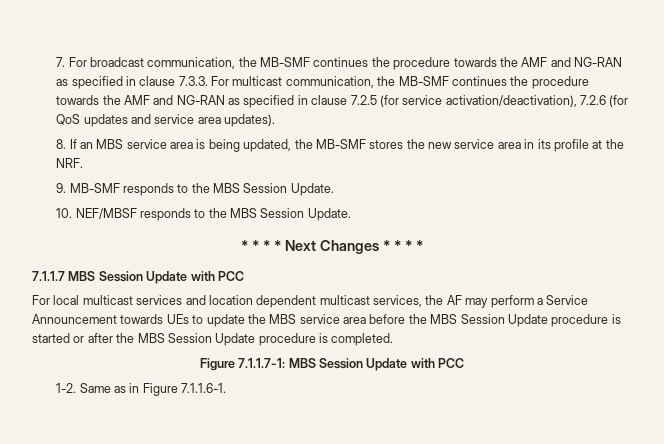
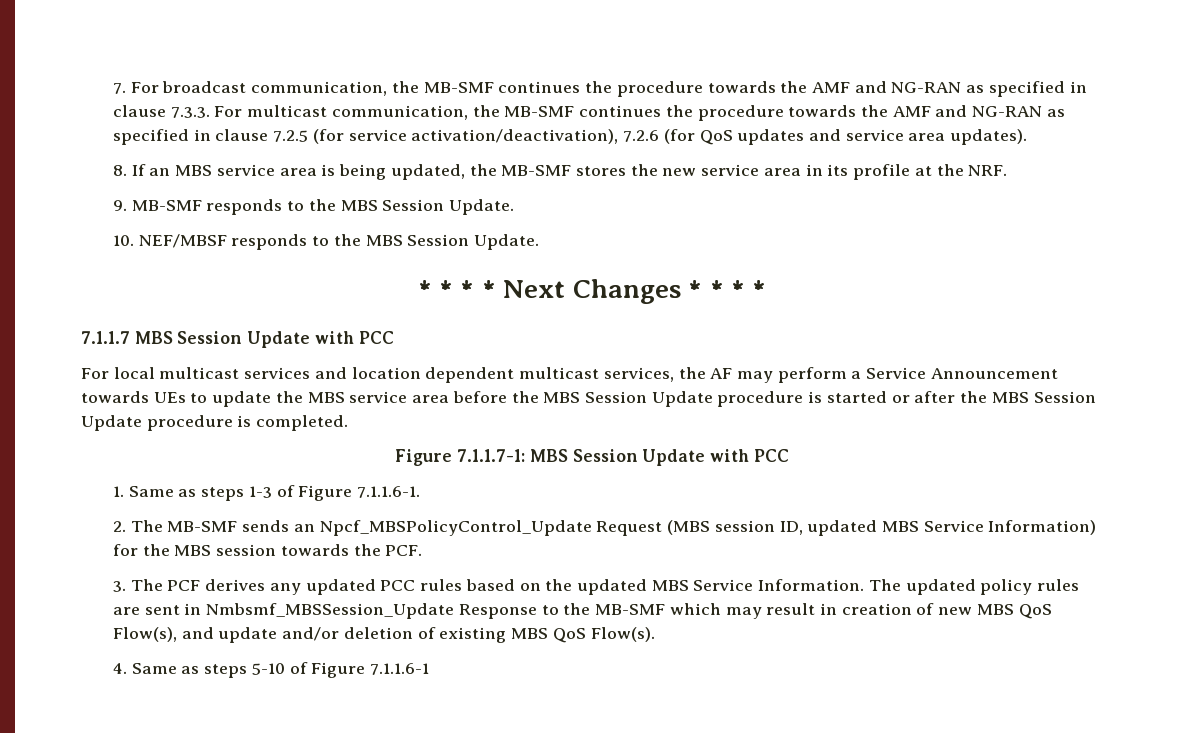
- 1-2. Same as in Figure 7.1.1.6-1.
+ 1. Same as steps 1-3 of Figure 7.1.1.6-1.
+ 2. The MB-SMF sends an Npcf_MBSPolicyControl_Update Request (MBS session ID, updated MBS Service Information) for the MBS session towards the PCF.
+ 3. The PCF derives any updated PCC rules based on the updated MBS Service Information. The updated policy rules are sent in Nmbsmf_MBSSession_Update Response to the MB-SMF which may result in creation of new MBS QoS Flow(s), and update and/or deletion of existing MBS QoS Flow(s).
+ 4. Same as steps 5-10 of Figure 7.1.1.6-1

